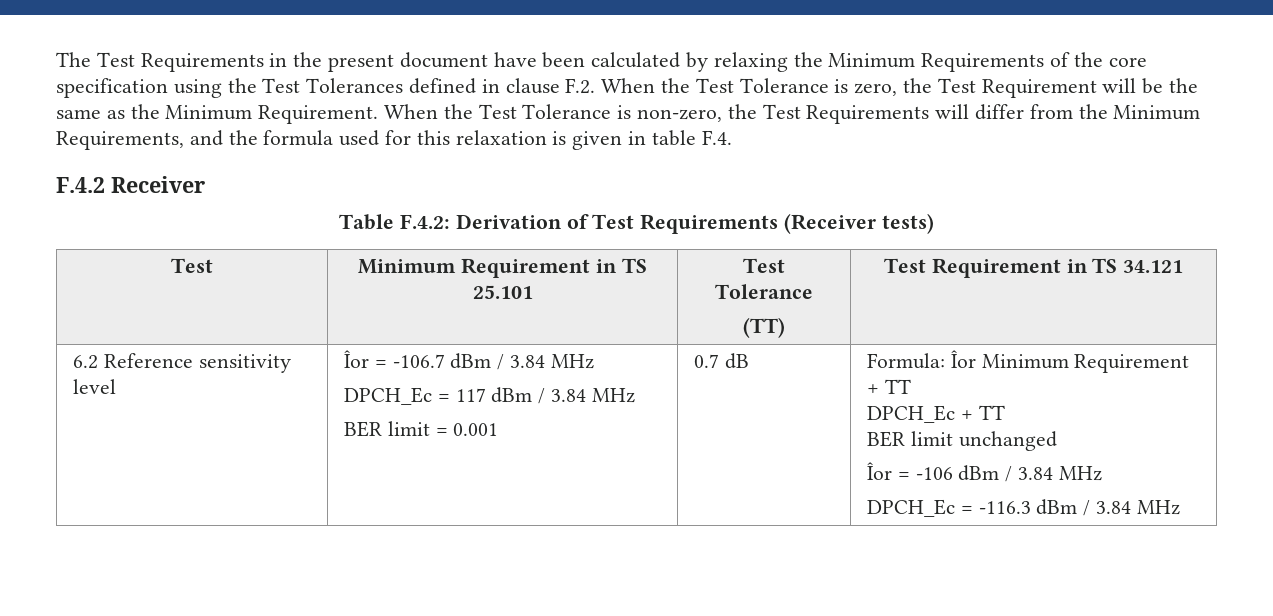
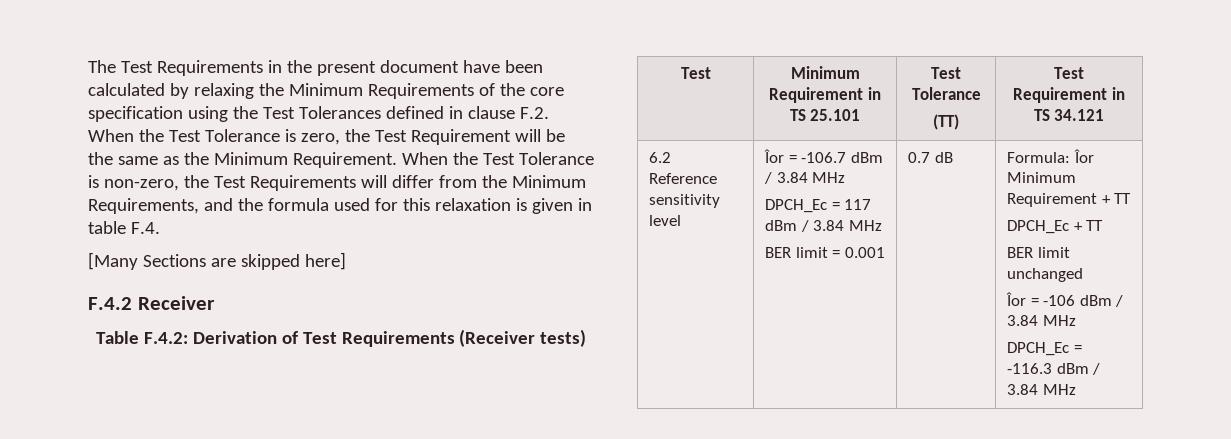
+ [Many Sections are skipped here]

